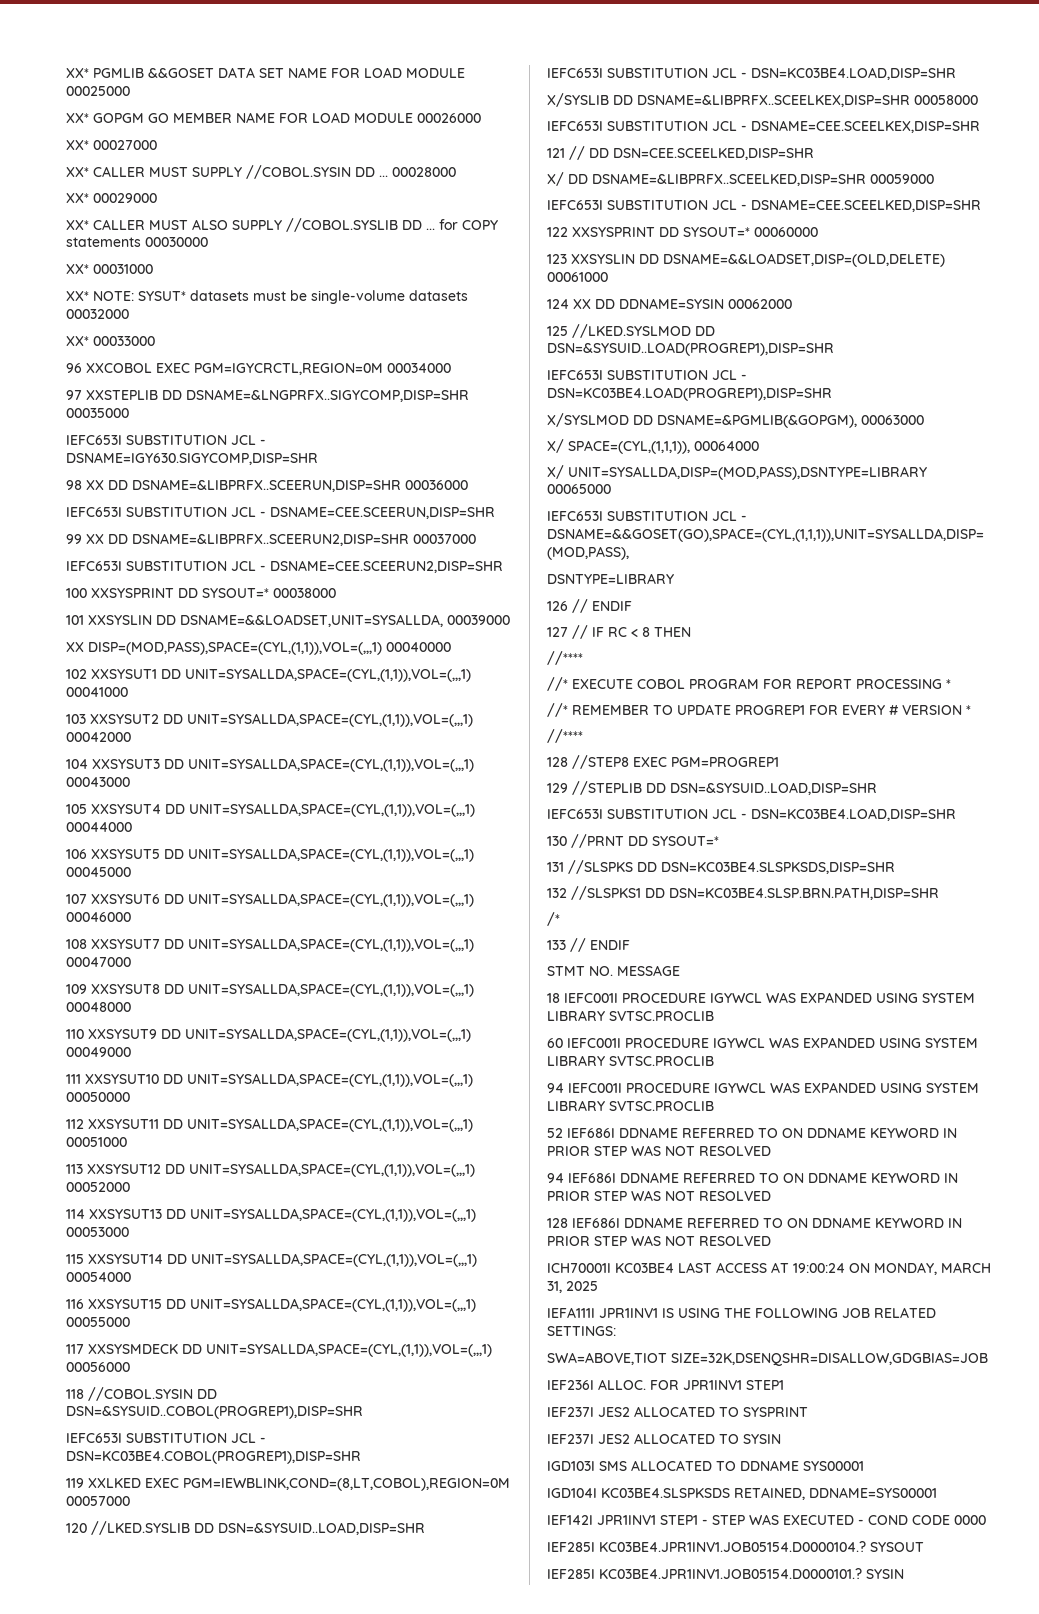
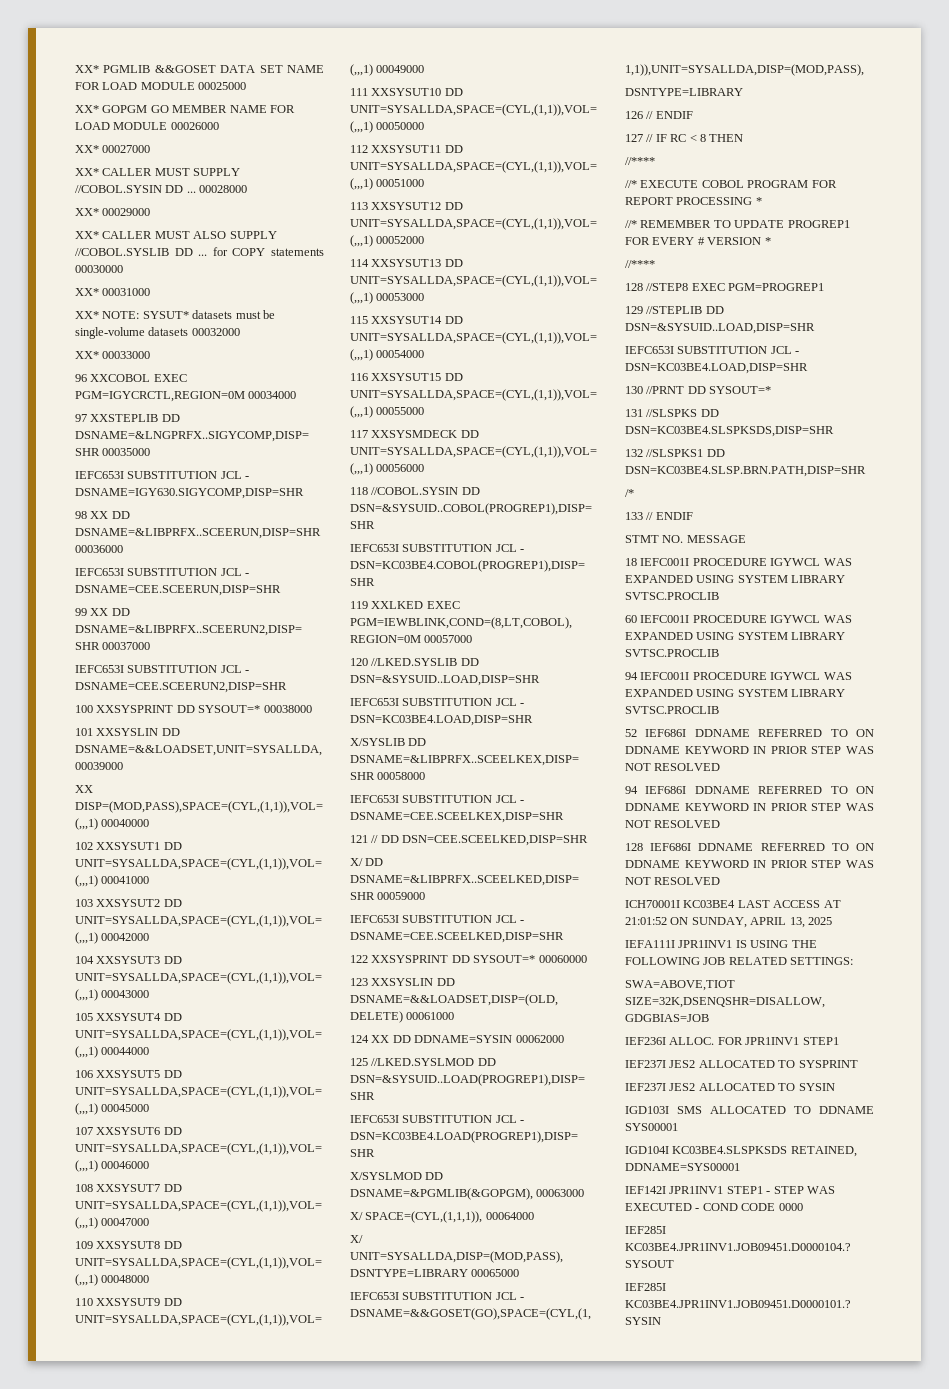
- ICH70001I KC03BE4 LAST ACCESS AT 19:00:24 ON MONDAY, MARCH 31, 2025
+ ICH70001I KC03BE4 LAST ACCESS AT 21:01:52 ON SUNDAY, APRIL 13, 2025
- IEF285I KC03BE4.JPR1INV1.JOB05154.D0000104.?
+ IEF285I KC03BE4.JPR1INV1.JOB09451.D0000104.?
- IEF285I KC03BE4.JPR1INV1.JOB05154.D0000101.?
+ IEF285I KC03BE4.JPR1INV1.JOB09451.D0000101.?

